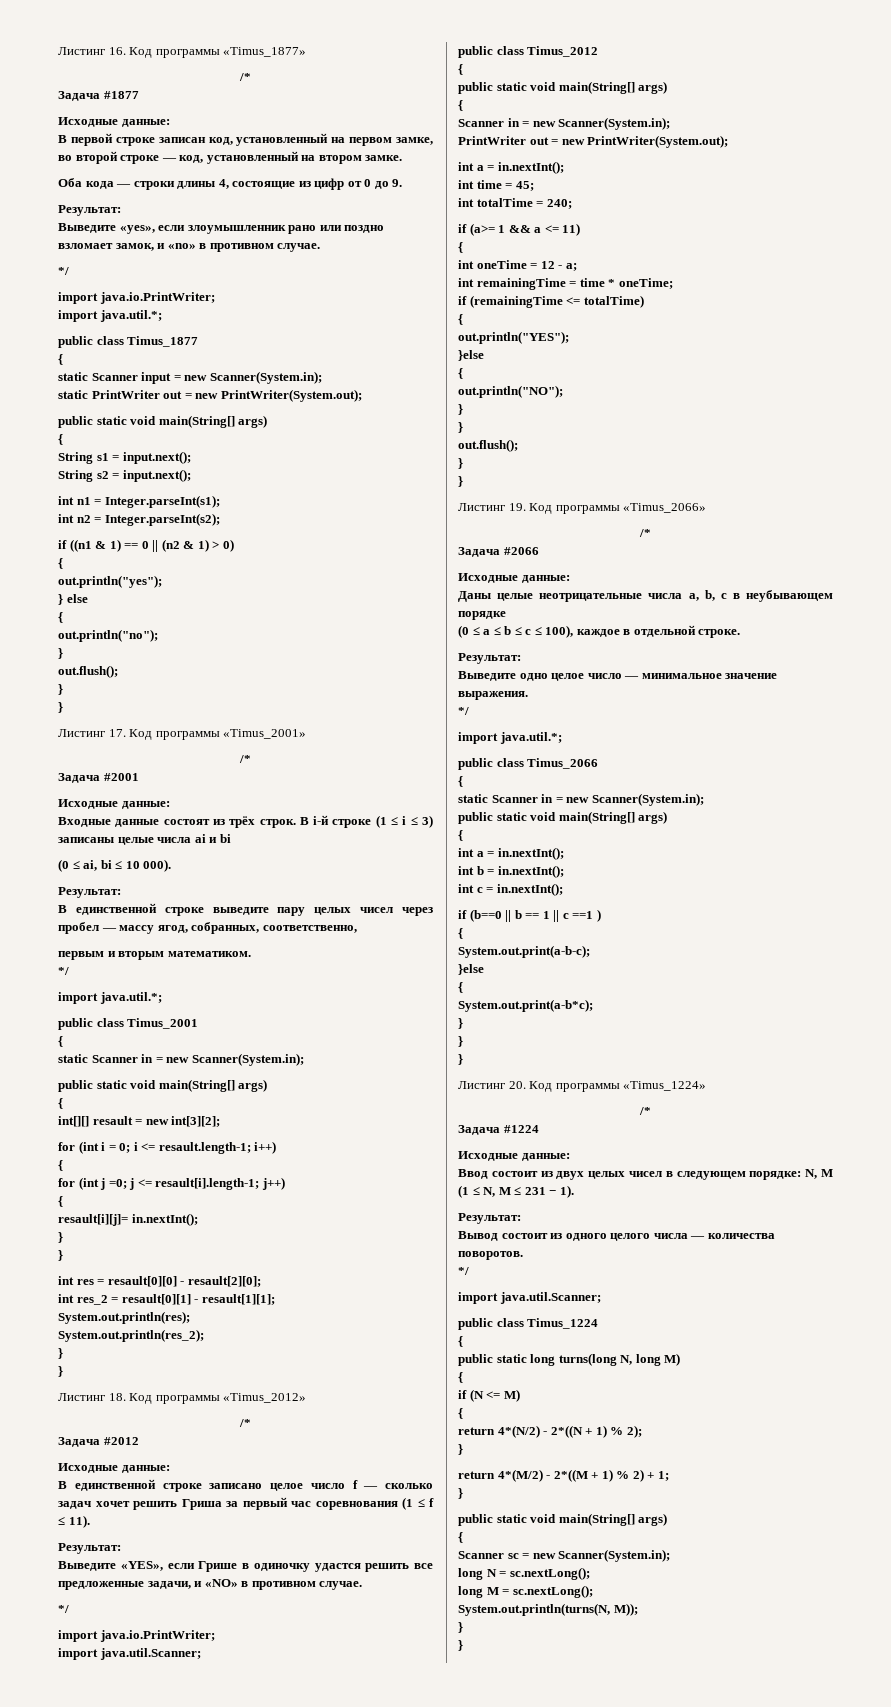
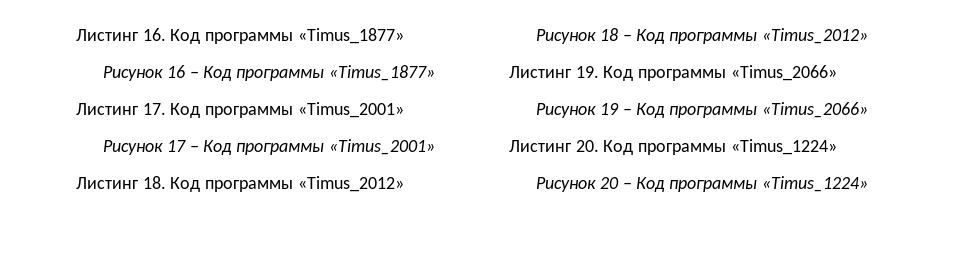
  Листинг 16. Код программы «Timus_1877»
- /*
- Задача #1877
- Исходные данные:
- В первой строке записан код, установленный на первом замке, во второй строке — код, установленный на втором замке.
- Оба кода — строки длины 4, состоящие из цифр от 0 до 9.
- Результат:
- Выведите «yes», если злоумышленник рано или поздно взломает замок, и «no» в противном случае.
- */
- import java.io.PrintWriter;
- import java.util.*;
- public class Timus_1877
- {
- static Scanner input = new Scanner(System.in);
- static PrintWriter out = new PrintWriter(System.out);
- public static void main(String[] args)
- {
- String s1 = input.next();
- String s2 = input.next();
- int n1 = Integer.parseInt(s1);
- int n2 = Integer.parseInt(s2);
- if ((n1 & 1) == 0 || (n2 & 1) > 0)
- {
- out.println("yes");
- } else
- {
- out.println("no");
- }
- out.flush();
- }
- }
+ Рисунок 16 – Код программы «Timus_1877»
  Листинг 17. Код программы «Timus_2001»
- /*
- Задача #2001
- Исходные данные:
- Входные данные состоят из трёх строк. В i-й строке (1 ≤ i ≤ 3) записаны целые числа ai и bi
- (0 ≤ ai, bi ≤ 10 000).
- Результат:
- В единственной строке выведите пару целых чисел через пробел — массу ягод, собранных, соответственно,
- первым и вторым математиком.
- */
- import java.util.*;
- public class Timus_2001
- {
- static Scanner in = new Scanner(System.in);
- public static void main(String[] args)
- {
- int[][] resault = new int[3][2];
- for (int i = 0; i <= resault.length-1; i++)
- {
- for (int j =0; j <= resault[i].length-1; j++)
- {
- resault[i][j]= in.nextInt();
- }
- }
- int res = resault[0][0] - resault[2][0];
- int res_2 = resault[0][1] - resault[1][1];
- System.out.println(res);
- System.out.println(res_2);
- }
- }
+ Рисунок 17 – Код программы «Timus_2001»
  Листинг 18. Код программы «Timus_2012»
- /*
- Задача #2012
- Исходные данные:
- В единственной строке записано целое число f — сколько задач хочет решить Гриша за первый час соревнования (1 ≤ f ≤ 11).
- Результат:
- Выведите «YES», если Грише в одиночку удастся решить все предложенные задачи, и «NO» в противном случае.
- */
- import java.io.PrintWriter;
- import java.util.Scanner;
- public class Timus_2012
- {
- public static void main(String[] args)
- {
- Scanner in = new Scanner(System.in);
- PrintWriter out = new PrintWriter(System.out);
- int a = in.nextInt();
- int time = 45;
- int totalTime = 240;
- if (a>= 1 && a <= 11)
- {
- int oneTime = 12 - a;
- int remainingTime = time * oneTime;
- if (remainingTime <= totalTime)
- {
- out.println("YES");
- }else
- {
- out.println("NO");
- }
- }
- out.flush();
- }
- }
+ Рисунок 18 – Код программы «Timus_2012»
  Листинг 19. Код программы «Timus_2066»
- /*
- Задача #2066
- Исходные данные:
- Даны целые неотрицательные числа a, b, c в неубывающем порядке
- (0 ≤ a ≤ b ≤ c ≤ 100), каждое в отдельной строке.
- Результат:
- Выведите одно целое число — минимальное значение выражения.
- */
- import java.util.*;
- public class Timus_2066
- {
- static Scanner in = new Scanner(System.in);
- public static void main(String[] args)
- {
- int a = in.nextInt();
- int b = in.nextInt();
- int c = in.nextInt();
- if (b==0 || b == 1 || c ==1 )
- {
- System.out.print(a-b-c);
- }else
- {
- System.out.print(a-b*c);
- }
- }
- }
+ Рисунок 19 – Код программы «Timus_2066»
  Листинг 20. Код программы «Timus_1224»
- /*
- Задача #1224
- Исходные данные:
- Ввод состоит из двух целых чисел в следующем порядке: N, M (1 ≤ N, M ≤ 231 − 1).
- Результат:
- Вывод состоит из одного целого числа — количества поворотов.
- */
- import java.util.Scanner;
- public class Timus_1224
- {
- public static long turns(long N, long M)
- {
- if (N <= M)
- {
- return 4*(N/2) - 2*((N + 1) % 2);
- }
- return 4*(M/2) - 2*((M + 1) % 2) + 1;
- }
- public static void main(String[] args)
- {
- Scanner sc = new Scanner(System.in);
- long N = sc.nextLong();
- long M = sc.nextLong();
- System.out.println(turns(N, M));
- }
- }
+ Рисунок 20 – Код программы «Timus_1224»

